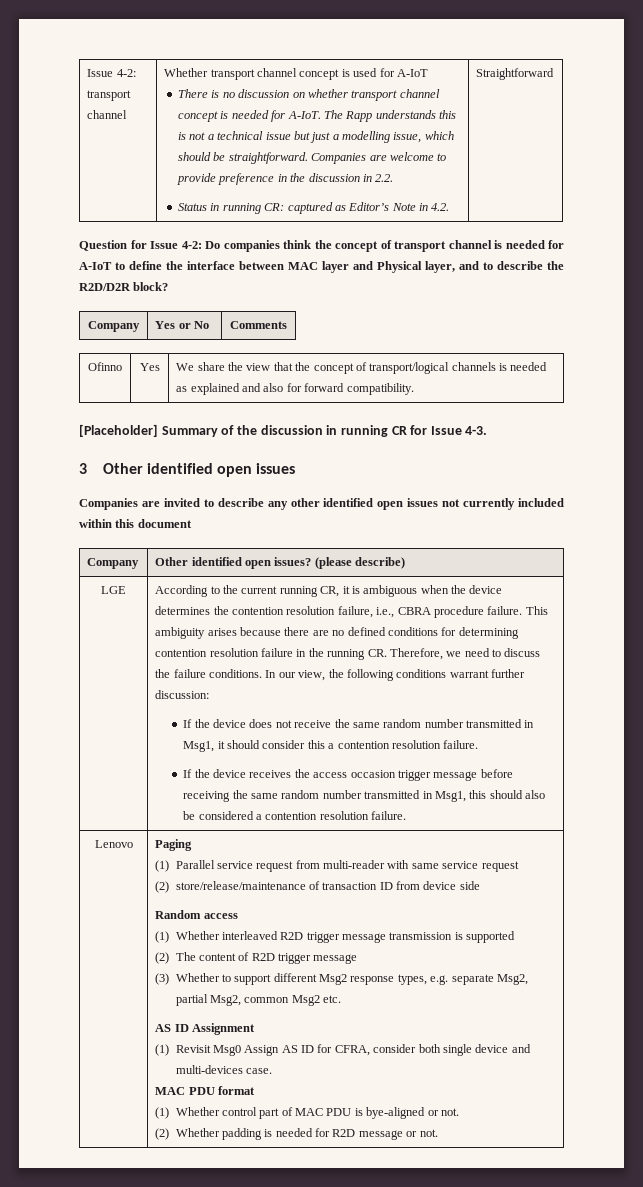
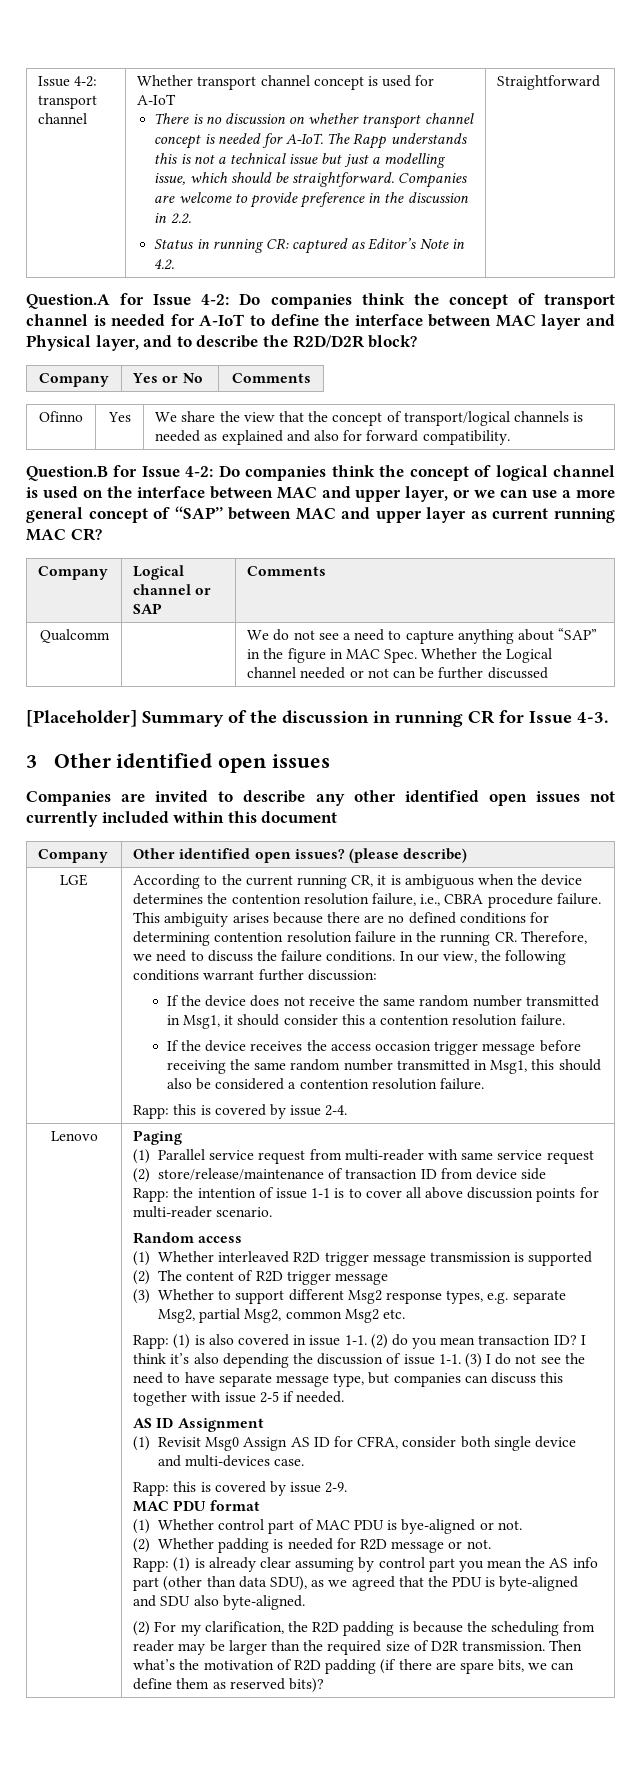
- Question for Issue 4-2: Do companies think the concept of transport channel is needed for A-IoT to define the interface between MAC layer and Physical layer, and to describe the R2D/D2R block?
+ Question.A for Issue 4-2: Do companies think the concept of transport channel is needed for A-IoT to define the interface between MAC layer and Physical layer, and to describe the R2D/D2R block?
+ Question.B for Issue 4-2: Do companies think the concept of logical channel is used on the interface between MAC and upper layer, or we can use a more general concept of ‘‘SAP’’ between MAC and upper layer as current running MAC CR?
+ Company | Logical channel or SAP | Comments
+ Qualcomm | | We do not see a need to capture anything about “SAP” in the figure in MAC Spec. Whether the Logical channel needed or not can be further discussed
+ Rapp: this is covered by issue 2-4.
+ Rapp: the intention of issue 1-1 is to cover all above discussion points for multi-reader scenario.
+ Rapp: (1) is also covered in issue 1-1. (2) do you mean transaction ID? I think it’s also depending the discussion of issue 1-1. (3) I do not see the need to have separate message type, but companies can discuss this together with issue 2-5 if needed.
+ Rapp: this is covered by issue 2-9.
+ Rapp: (1) is already clear assuming by control part you mean the AS info part (other than data SDU), as we agreed that the PDU is byte-aligned and SDU also byte-aligned.
+ (2) For my clarification, the R2D padding is because the scheduling from reader may be larger than the required size of D2R transmission. Then what’s the motivation of R2D padding (if there are spare bits, we can define them as reserved bits)?

